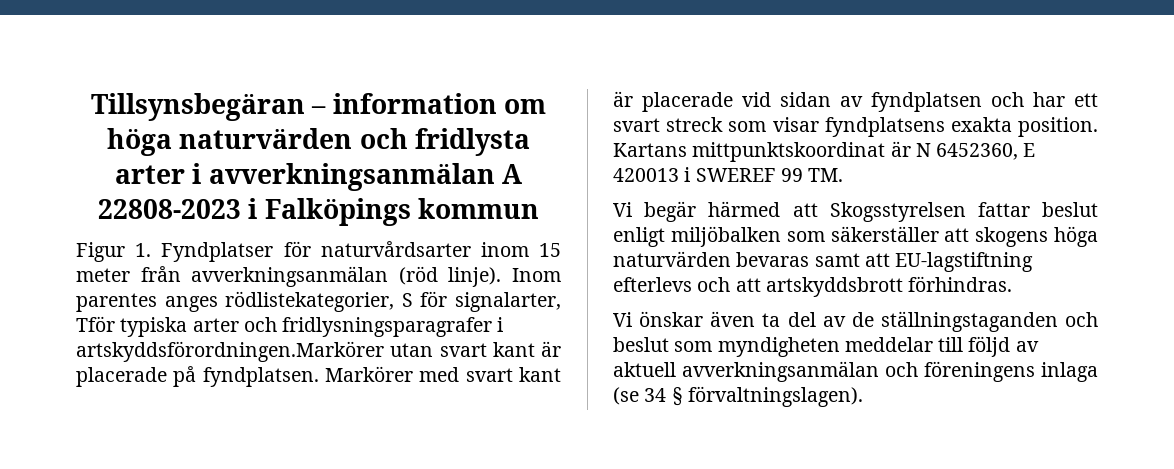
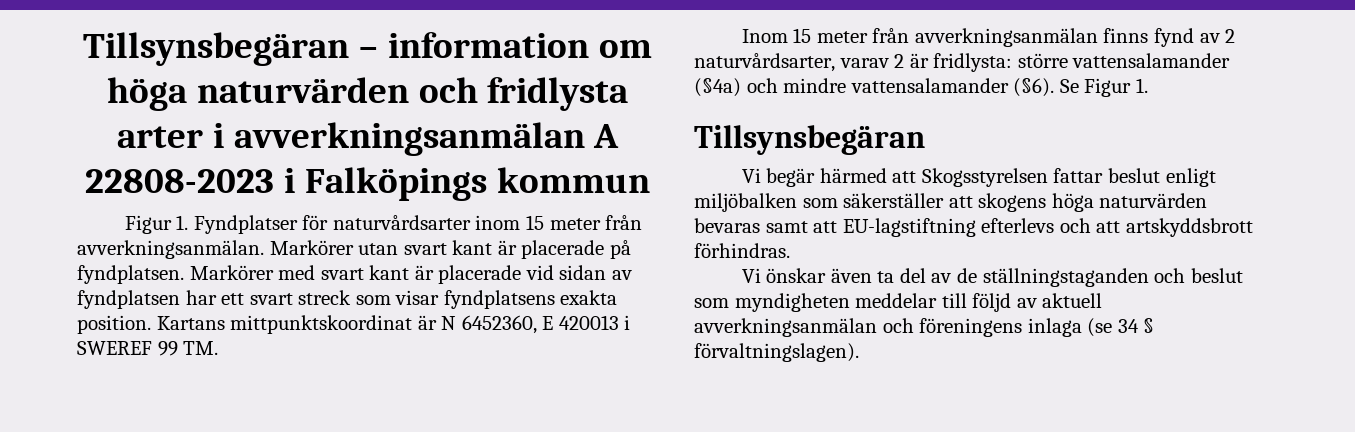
- Figur 1. Fyndplatser för naturvårdsarter inom 15 meter från avverkningsanmälan (röd linje). Inom parentes anges rödlistekategorier, S för signalarter, Tför typiska arter och fridlysningsparagrafer i artskyddsförordningen.Markörer utan svart kant är placerade på fyndplatsen.
+ Figur 1. Fyndplatser för naturvårdsarter inom 15 meter från avverkningsanmälan. Markörer utan svart kant är placerade på fyndplatsen.
- Markörer med svart kant är placerade vid sidan av fyndplatsen och har ett svart streck som visar fyndplatsens exakta position.
+ Markörer med svart kant är placerade vid sidan av fyndplatsen har ett svart streck som visar fyndplatsens exakta position.
+ Inom 15 meter från avverkningsanmälan finns fynd av 2 naturvårdsarter, varav 2 är fridlysta: större vattensalamander (§4a) och mindre vattensalamander (§6). Se Figur 1.
+ Tillsynsbegäran

